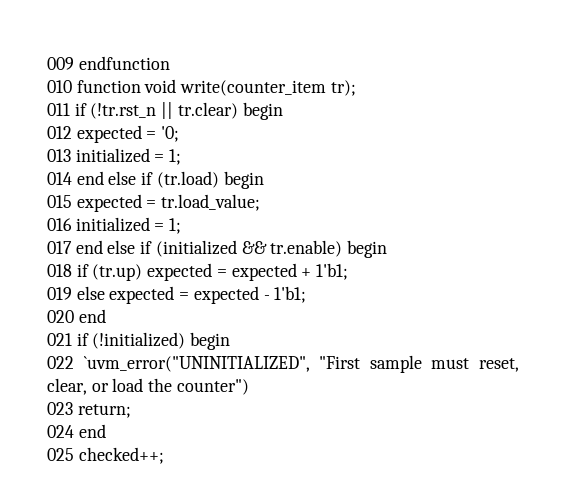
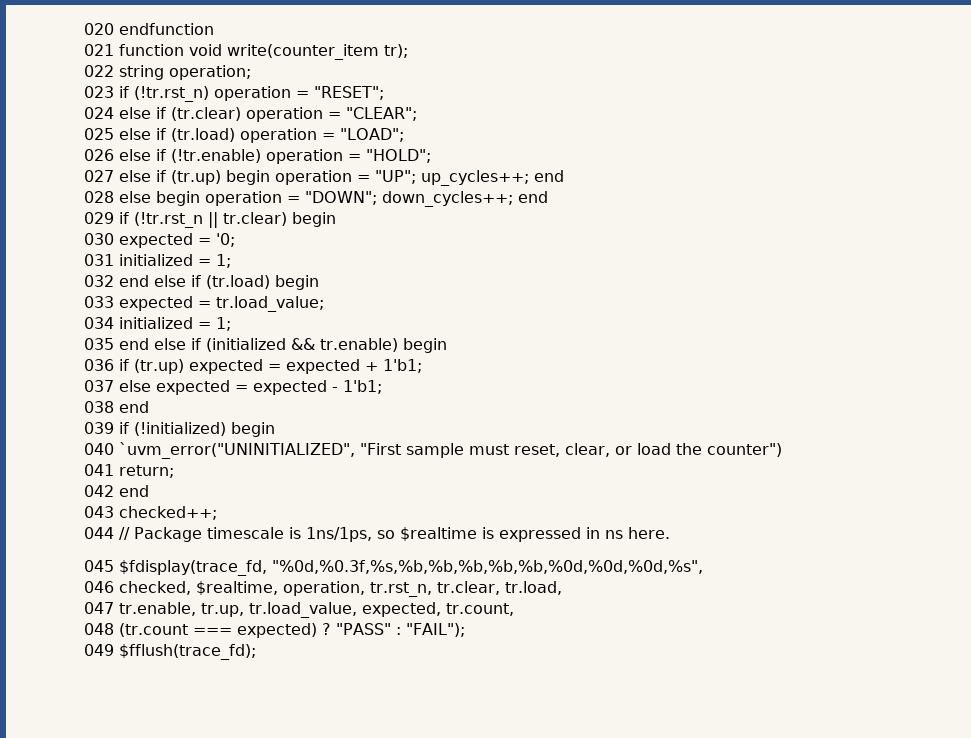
- 009 endfunction
+ 020 endfunction
- 010 function void write(counter_item tr);
+ 021 function void write(counter_item tr);
- 011 if (!tr.rst_n || tr.clear) begin
+ 022 string operation;
+ 023 if (!tr.rst_n) operation = "RESET";
+ 024 else if (tr.clear) operation = "CLEAR";
+ 025 else if (tr.load) operation = "LOAD";
+ 026 else if (!tr.enable) operation = "HOLD";
+ 027 else if (tr.up) begin operation = "UP"; up_cycles++; end
+ 028 else begin operation = "DOWN"; down_cycles++; end
+ 029 if (!tr.rst_n || tr.clear) begin
- 012 expected = '0;
+ 030 expected = '0;
- 013 initialized = 1;
- 014 end else if (tr.load) begin
+ 031 initialized = 1;
+ 032 end else if (tr.load) begin
- 015 expected = tr.load_value;
+ 033 expected = tr.load_value;
- 016 initialized = 1;
- 017 end else if (initialized && tr.enable) begin
+ 034 initialized = 1;
+ 035 end else if (initialized && tr.enable) begin
- 018 if (tr.up) expected = expected + 1'b1;
+ 036 if (tr.up) expected = expected + 1'b1;
- 019 else expected = expected - 1'b1;
+ 037 else expected = expected - 1'b1;
- 020 end
- 021 if (!initialized) begin
+ 038 end
+ 039 if (!initialized) begin
- 022 `uvm_error("UNINITIALIZED", "First sample must reset, clear, or load the counter")
+ 040 `uvm_error("UNINITIALIZED", "First sample must reset, clear, or load the counter")
- 023 return;
+ 041 return;
- 024 end
- 025 checked++;
+ 042 end
+ 043 checked++;
+ 044 // Package timescale is 1ns/1ps, so $realtime is expressed in ns here.
+ 045 $fdisplay(trace_fd, "%0d,%0.3f,%s,%b,%b,%b,%b,%b,%0d,%0d,%0d,%s",
+ 046 checked, $realtime, operation, tr.rst_n, tr.clear, tr.load,
+ 047 tr.enable, tr.up, tr.load_value, expected, tr.count,
+ 048 (tr.count === expected) ? "PASS" : "FAIL");
+ 049 $fflush(trace_fd);

